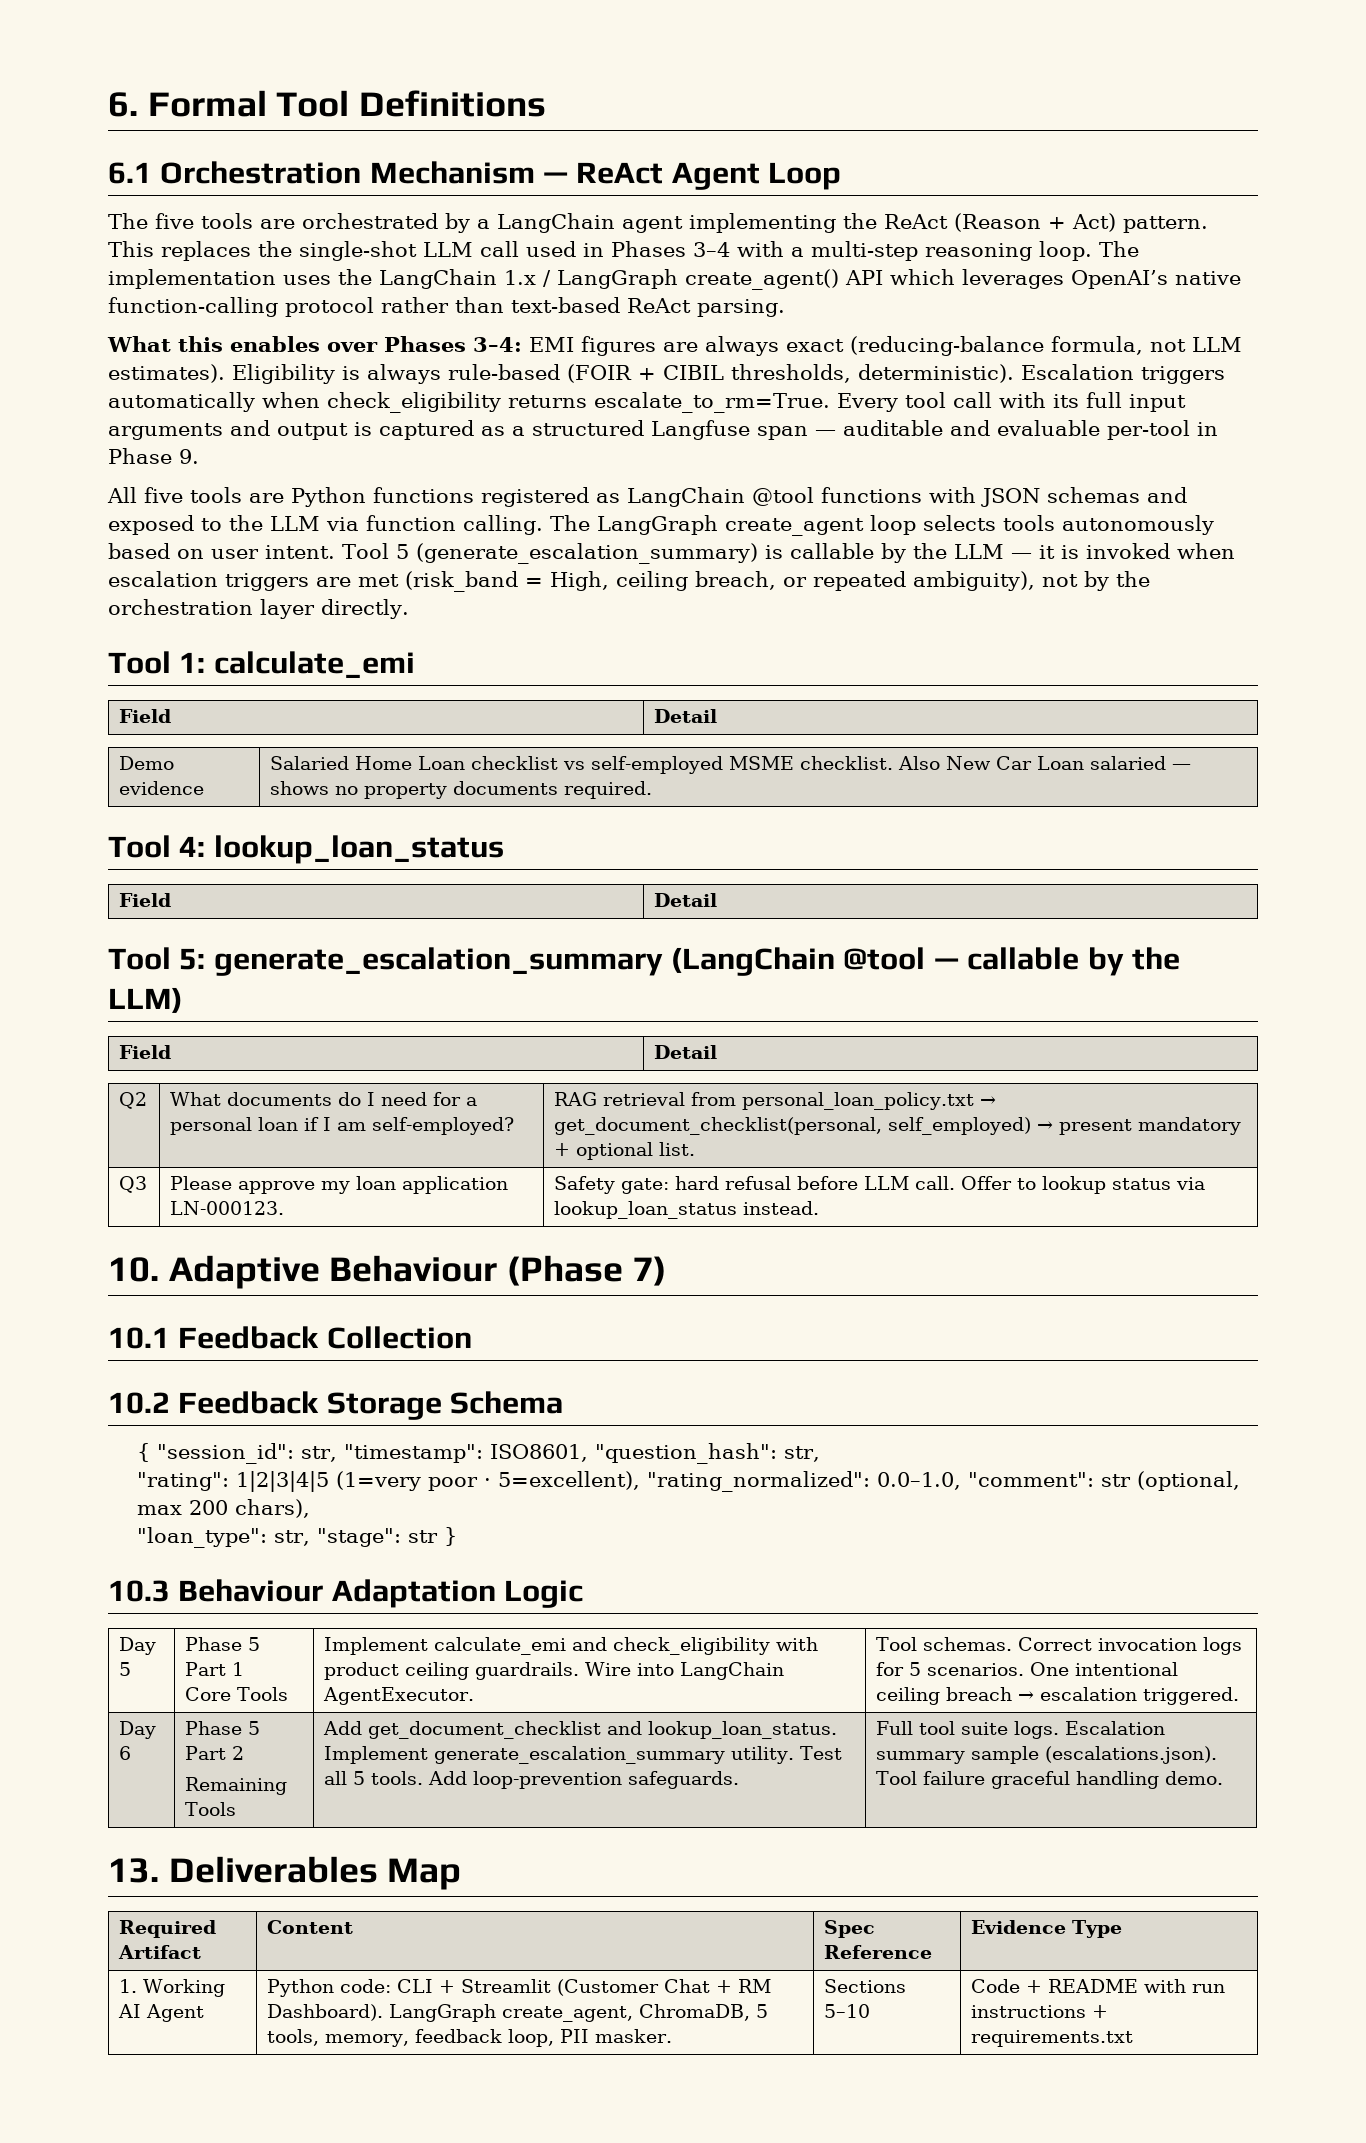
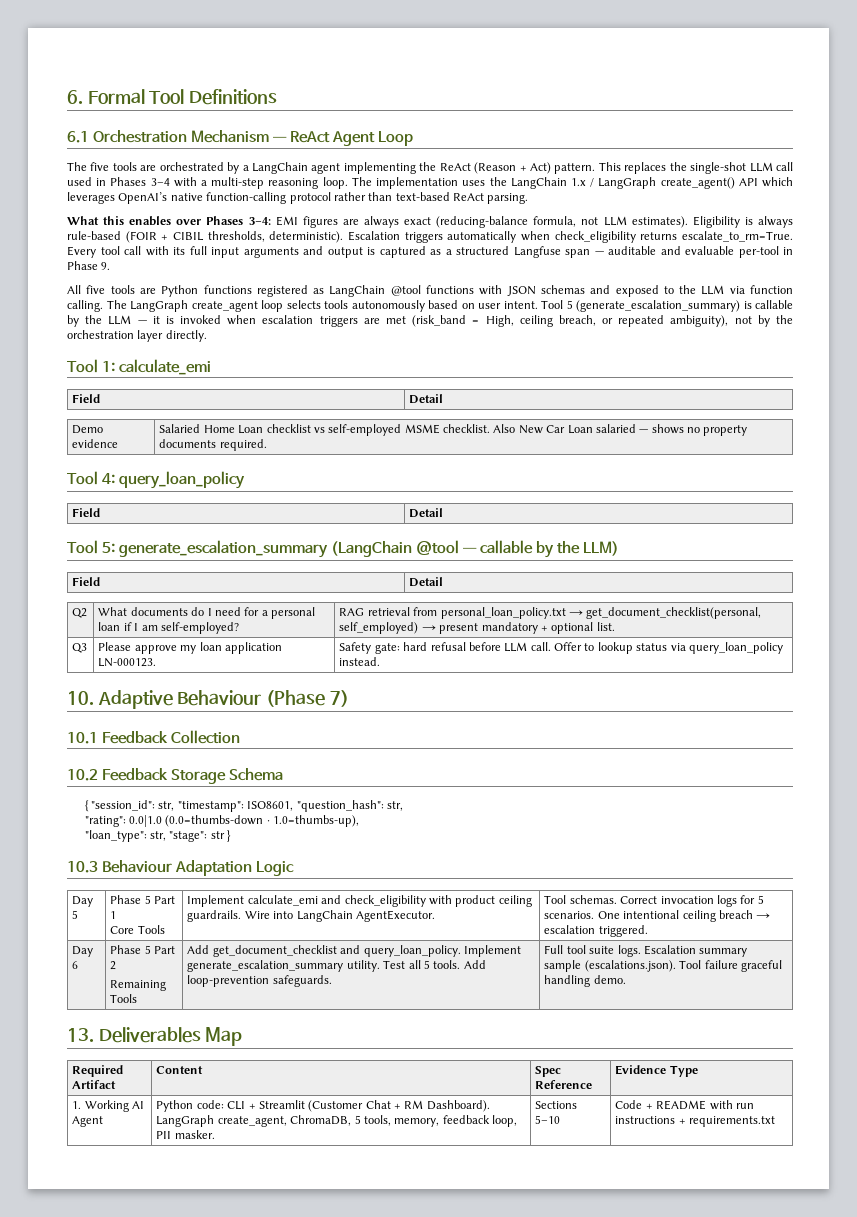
- Tool 4: lookup_loan_status
+ Tool 4: query_loan_policy
- Q3 | Please approve my loan application LN-000123. | Safety gate: hard refusal before LLM call. Offer to lookup status via lookup_loan_status instead.
+ Q3 | Please approve my loan application LN-000123. | Safety gate: hard refusal before LLM call. Offer to lookup status via query_loan_policy instead.
- "rating": 1|2|3|4|5 (1=very poor · 5=excellent), "rating_normalized": 0.0–1.0, "comment": str (optional, max 200 chars),
+ "rating": 0.0|1.0 (0.0=thumbs-down · 1.0=thumbs-up),
  Day 6 | Phase 5 Part 2
- Remaining Tools | Add get_document_checklist and lookup_loan_status. Implement generate_escalation_summary utility. Test all 5 tools. Add loop-prevention safeguards. | Full tool suite logs. Escalation summary sample (escalations.json). Tool failure graceful handling demo.
+ Remaining Tools | Add get_document_checklist and query_loan_policy. Implement generate_escalation_summary utility. Test all 5 tools. Add loop-prevention safeguards. | Full tool suite logs. Escalation summary sample (escalations.json). Tool failure graceful handling demo.

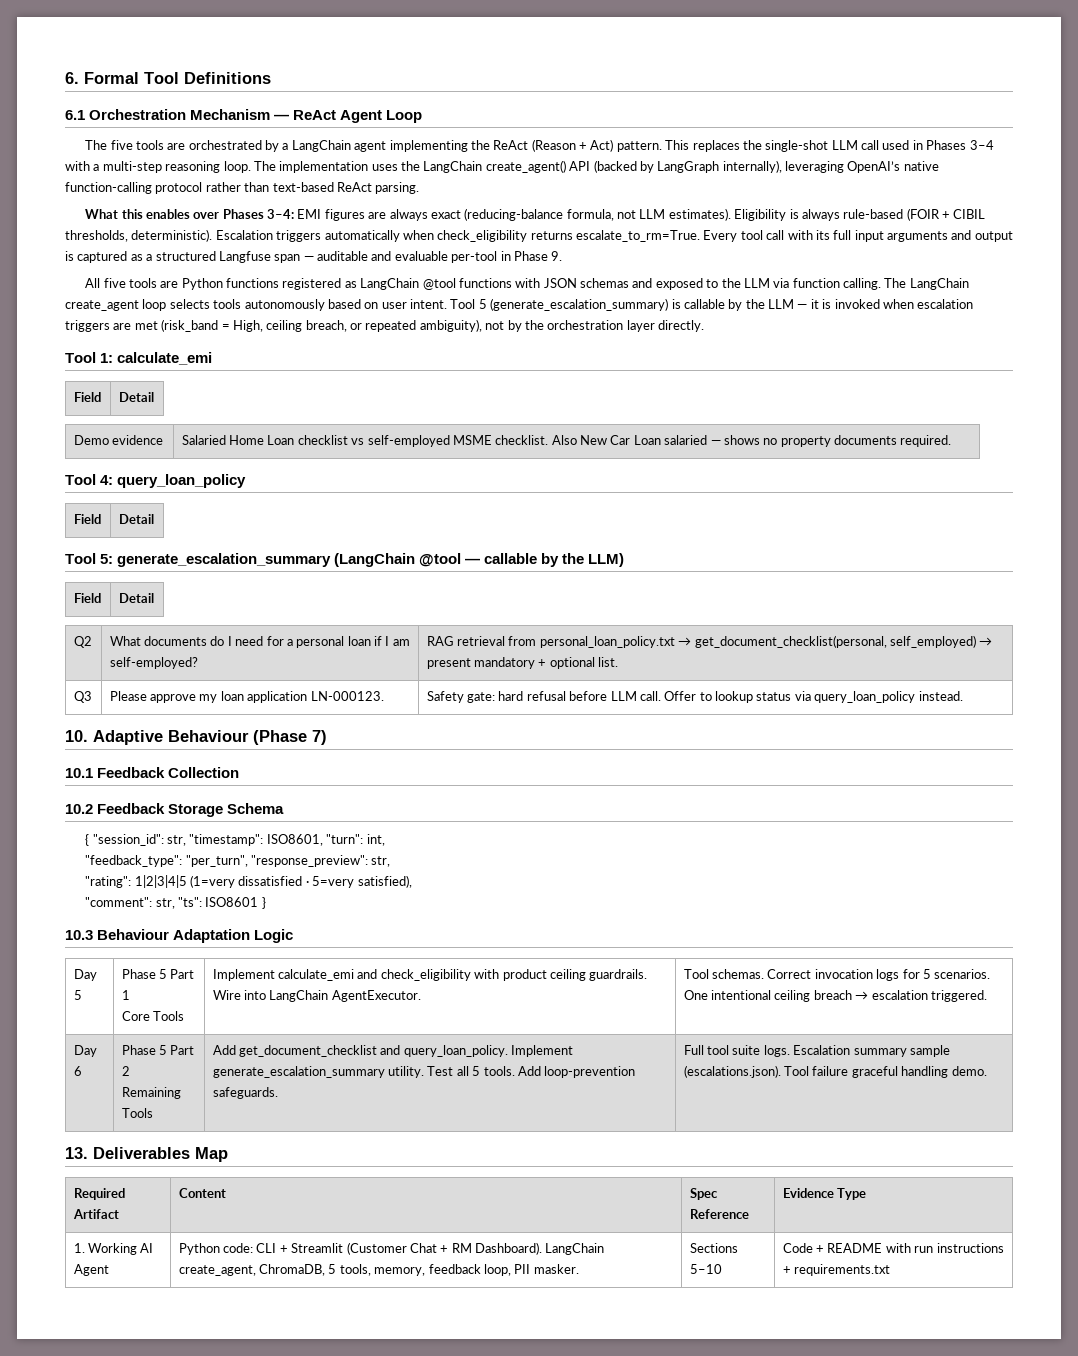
- The implementation uses the LangChain 1.x / LangGraph create_agent() API which leverages OpenAI’s native function-calling protocol rather than text-based ReAct parsing.
+ The implementation uses the LangChain create_agent() API (backed by LangGraph internally), leveraging OpenAI’s native function-calling protocol rather than text-based ReAct parsing.
- The LangGraph create_agent loop selects tools autonomously based on user intent.
+ The LangChain create_agent loop selects tools autonomously based on user intent.
- { "session_id": str, "timestamp": ISO8601, "question_hash": str,
- "rating": 0.0|1.0 (0.0=thumbs-down · 1.0=thumbs-up),
- "loan_type": str, "stage": str }
+ { "session_id": str, "timestamp": ISO8601, "turn": int,
+ "feedback_type": "per_turn", "response_preview": str,
+ "rating": 1|2|3|4|5 (1=very dissatisfied · 5=very satisfied),
+ "comment": str, "ts": ISO8601 }
- 1. Working AI Agent | Python code: CLI + Streamlit (Customer Chat + RM Dashboard). LangGraph create_agent, ChromaDB, 5 tools, memory, feedback loop, PII masker. | Sections 5–10 | Code + README with run instructions + requirements.txt
+ 1. Working AI Agent | Python code: CLI + Streamlit (Customer Chat + RM Dashboard). LangChain create_agent, ChromaDB, 5 tools, memory, feedback loop, PII masker. | Sections 5–10 | Code + README with run instructions + requirements.txt

